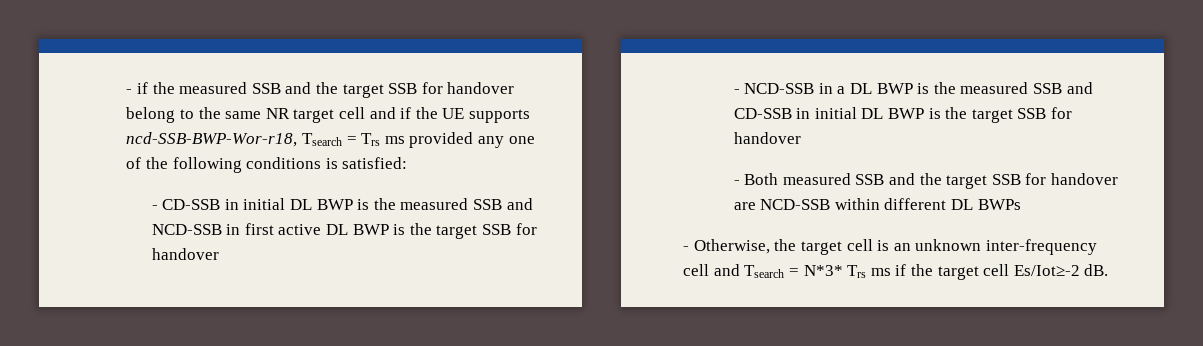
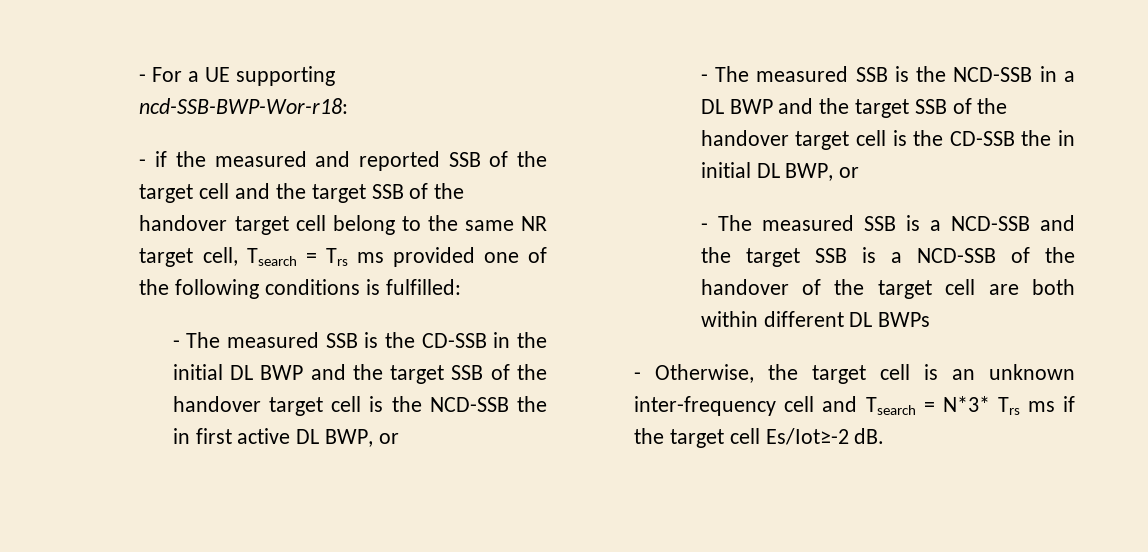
- - if the measured SSB and the target SSB for handover belong to the same NR target cell and if the UE supports ncd-SSB-BWP-Wor-r18, Tsearch = Trs ms provided any one of the following conditions is satisfied:
- - CD-SSB in initial DL BWP is the measured SSB and NCD-SSB in first active DL BWP is the target SSB for handover
- - NCD-SSB in a DL BWP is the measured SSB and CD-SSB in initial DL BWP is the target SSB for handover
- - Both measured SSB and the target SSB for handover are NCD-SSB within different DL BWPs
+ - For a UE supporting ncd-SSB-BWP-Wor-r18:
+ - if the measured and reported SSB of the target cell and the target SSB of the handover target cell belong to the same NR target cell, Tsearch = Trs ms provided one of the following conditions is fulfilled:
+ - The measured SSB is the CD-SSB in the initial DL BWP and the target SSB of the handover target cell is the NCD-SSB the in first active DL BWP, or
+ - The measured SSB is the NCD-SSB in a DL BWP and the target SSB of the handover target cell is the CD-SSB the in initial DL BWP, or
+ - The measured SSB is a NCD-SSB and the target SSB is a NCD-SSB of the handover of the target cell are both within different DL BWPs

